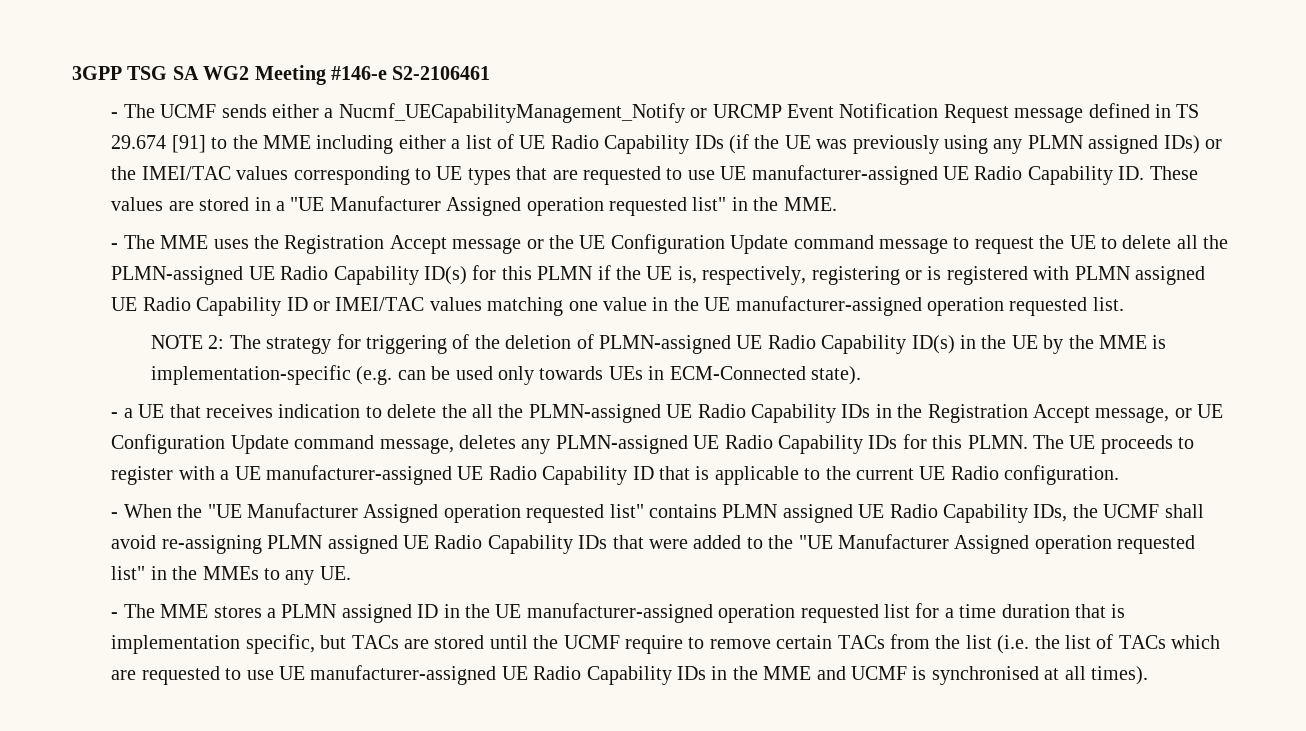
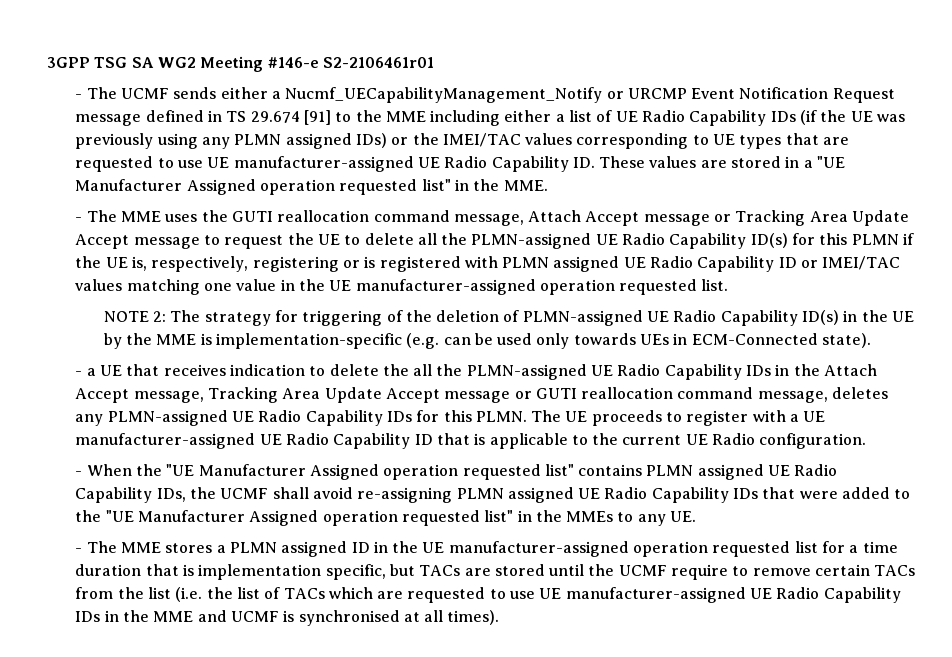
- 3GPP TSG SA WG2 Meeting #146-e S2-2106461
+ 3GPP TSG SA WG2 Meeting #146-e S2-2106461r01
- - The MME uses the Registration Accept message or the UE Configuration Update command message to request the UE to delete all the PLMN-assigned UE Radio Capability ID(s) for this PLMN if the UE is, respectively, registering or is registered with PLMN assigned UE Radio Capability ID or IMEI/TAC values matching one value in the UE manufacturer-assigned operation requested list.
+ - The MME uses the GUTI reallocation command message, Attach Accept message or Tracking Area Update Accept message to request the UE to delete all the PLMN-assigned UE Radio Capability ID(s) for this PLMN if the UE is, respectively, registering or is registered with PLMN assigned UE Radio Capability ID or IMEI/TAC values matching one value in the UE manufacturer-assigned operation requested list.
- - a UE that receives indication to delete the all the PLMN-assigned UE Radio Capability IDs in the Registration Accept message, or UE Configuration Update command message, deletes any PLMN-assigned UE Radio Capability IDs for this PLMN.
+ - a UE that receives indication to delete the all the PLMN-assigned UE Radio Capability IDs in the Attach Accept message, Tracking Area Update Accept message or GUTI reallocation command message, deletes any PLMN-assigned UE Radio Capability IDs for this PLMN.

